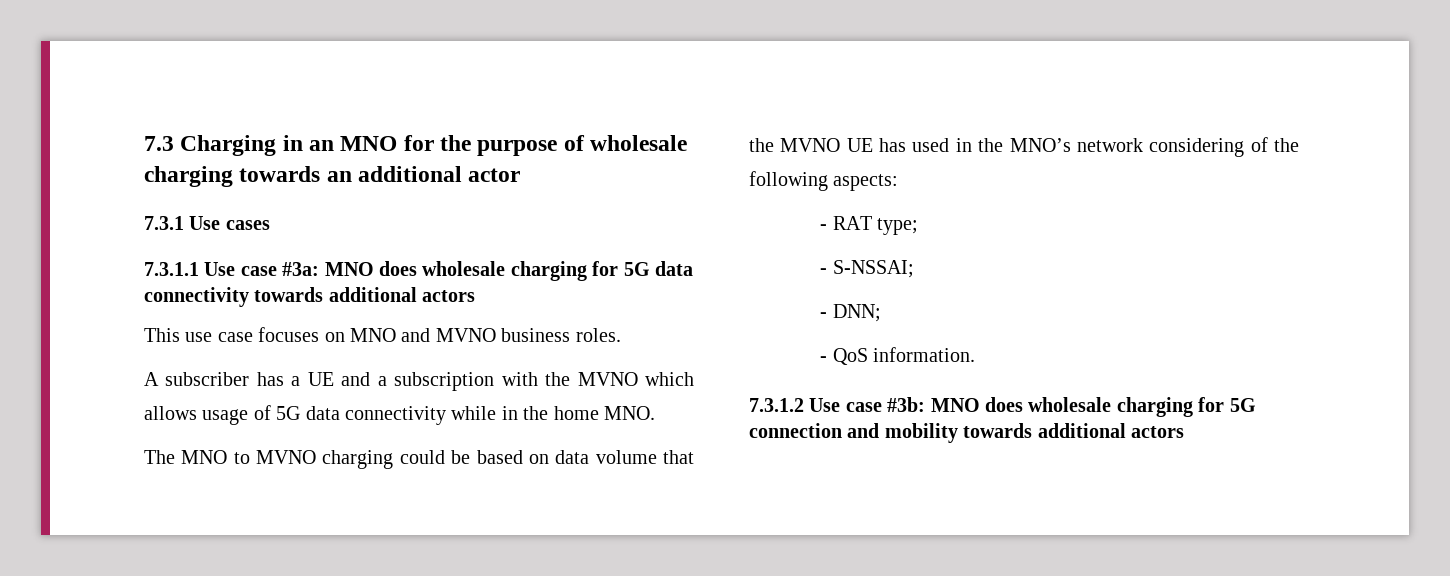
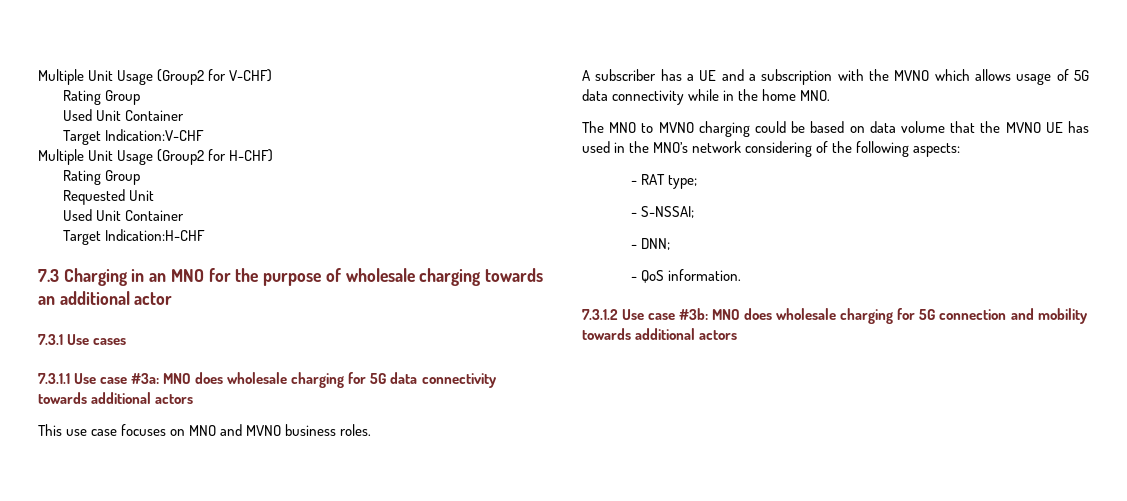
+ Multiple Unit Usage (Group2 for V-CHF)
+ Rating Group
+ Used Unit Container
+ Target Indication:V-CHF
+ Multiple Unit Usage (Group2 for H-CHF)
+ Rating Group
+ Requested Unit
+ Used Unit Container
+ Target Indication:H-CHF

